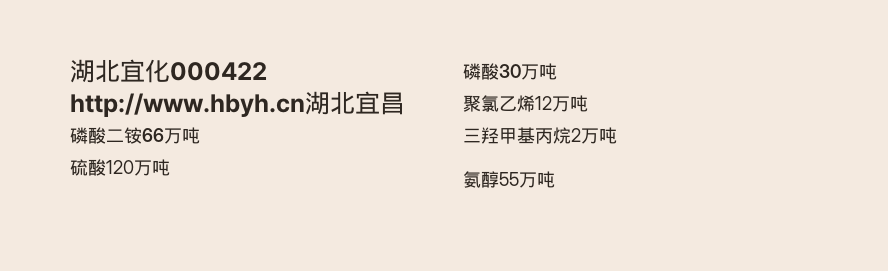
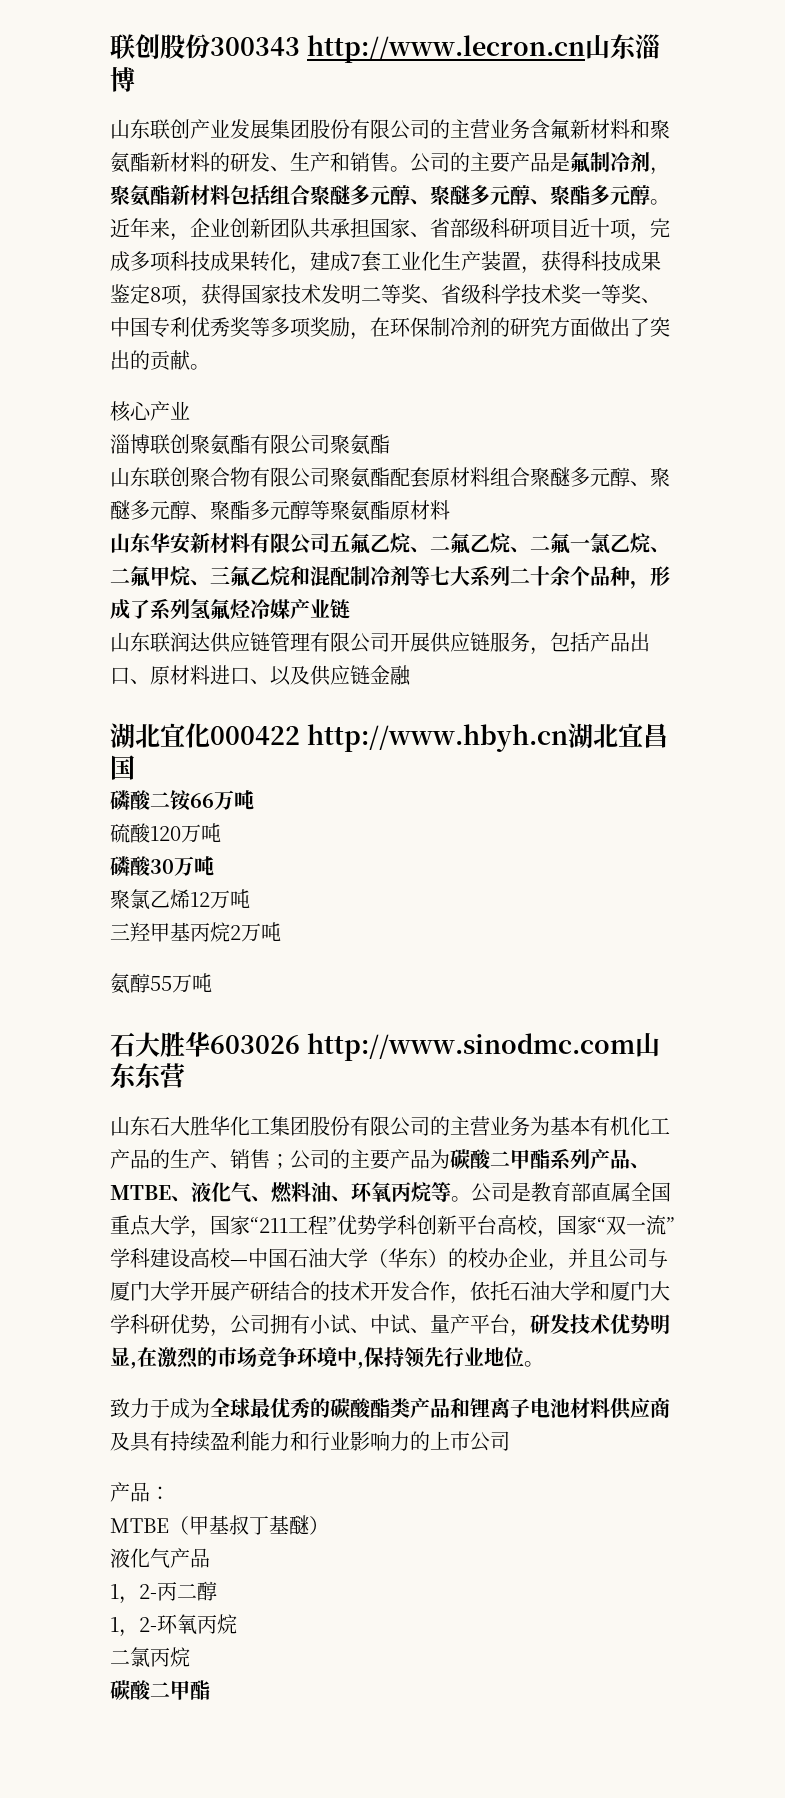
+ 联创股份300343 http://www.lecron.cn山东淄博
+ 山东联创产业发展集团股份有限公司的主营业务含氟新材料和聚氨酯新材料的研发、生产和销售。公司的主要产品是氟制冷剂，聚氨酯新材料包括组合聚醚多元醇、聚醚多元醇、聚酯多元醇。近年来，企业创新团队共承担国家、省部级科研项目近十项，完成多项科技成果转化，建成7套工业化生产装置，获得科技成果鉴定8项，获得国家技术发明二等奖、省级科学技术奖一等奖、中国专利优秀奖等多项奖励，在环保制冷剂的研究方面做出了突出的贡献。
+ 核心产业
+ 淄博联创聚氨酯有限公司聚氨酯
+ 山东联创聚合物有限公司聚氨酯配套原材料组合聚醚多元醇、聚醚多元醇、聚酯多元醇等聚氨酯原材料
+ 山东华安新材料有限公司五氟乙烷、二氟乙烷、二氟一氯乙烷、二氟甲烷、三氟乙烷和混配制冷剂等七大系列二十余个品种，形成了系列氢氟烃冷媒产业链
+ 山东联润达供应链管理有限公司开展供应链服务，包括产品出口、原材料进口、以及供应链金融
- 湖北宜化000422 http://www.hbyh.cn湖北宜昌
+ 湖北宜化000422 http://www.hbyh.cn湖北宜昌国
+ 石大胜华603026 http://www.sinodmc.com山东东营
+ 山东石大胜华化工集团股份有限公司的主营业务为基本有机化工产品的生产、销售；公司的主要产品为碳酸二甲酯系列产品、MTBE、液化气、燃料油、环氧丙烷等。公司是教育部直属全国重点大学，国家“211工程”优势学科创新平台高校，国家“双一流”学科建设高校—中国石油大学（华东）的校办企业，并且公司与厦门大学开展产研结合的技术开发合作，依托石油大学和厦门大学科研优势，公司拥有小试、中试、量产平台，研发技术优势明显,在激烈的市场竞争环境中,保持领先行业地位。
+ 致力于成为全球最优秀的碳酸酯类产品和锂离子电池材料供应商及具有持续盈利能力和行业影响力的上市公司
+ 产品：
+ MTBE（甲基叔丁基醚）
+ 液化气产品
+ 1，2-丙二醇
+ 1，2-环氧丙烷
+ 二氯丙烷
+ 碳酸二甲酯

